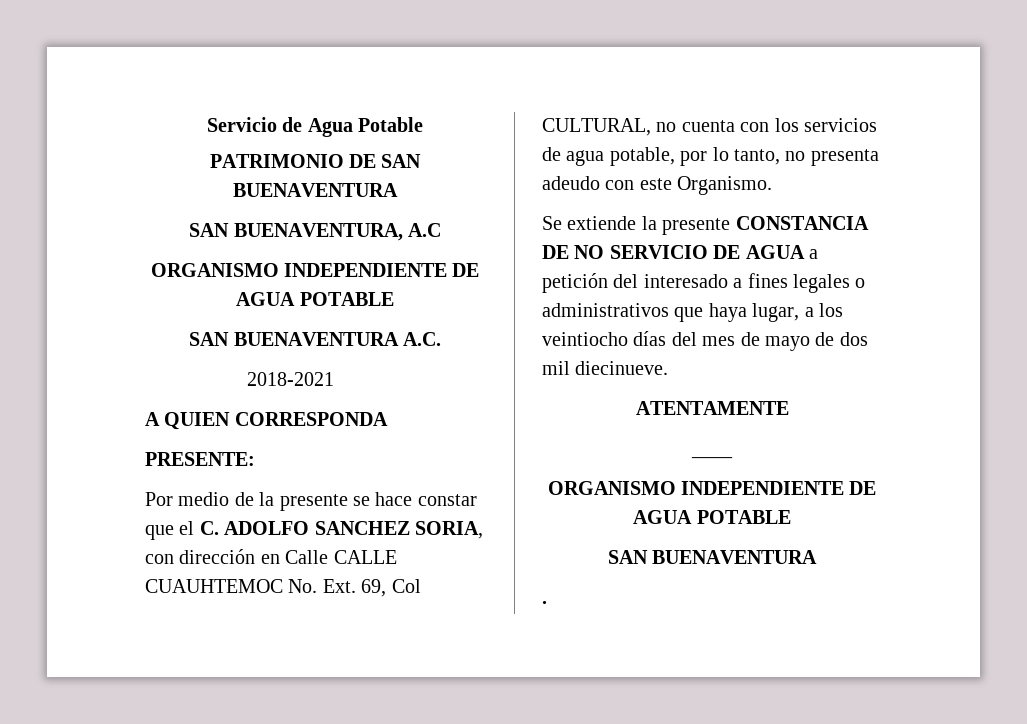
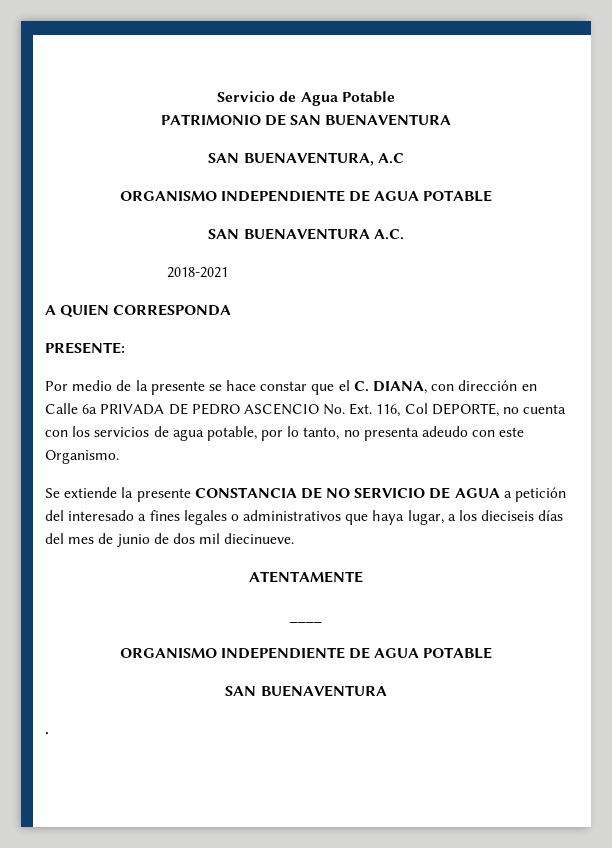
- Por medio de la presente se hace constar que el C. ADOLFO SANCHEZ SORIA, con dirección en Calle CALLE CUAUHTEMOC No. Ext. 69, Col CULTURAL, no cuenta con los servicios de agua potable, por lo tanto, no presenta adeudo con este Organismo.
+ Por medio de la presente se hace constar que el C. DIANA, con dirección en Calle 6a PRIVADA DE PEDRO ASCENCIO No. Ext. 116, Col DEPORTE, no cuenta con los servicios de agua potable, por lo tanto, no presenta adeudo con este Organismo.
- Se extiende la presente CONSTANCIA DE NO SERVICIO DE AGUA a petición del interesado a fines legales o administrativos que haya lugar, a los veintiocho días del mes de mayo de dos mil diecinueve.
+ Se extiende la presente CONSTANCIA DE NO SERVICIO DE AGUA a petición del interesado a fines legales o administrativos que haya lugar, a los dieciseis días del mes de junio de dos mil diecinueve.

